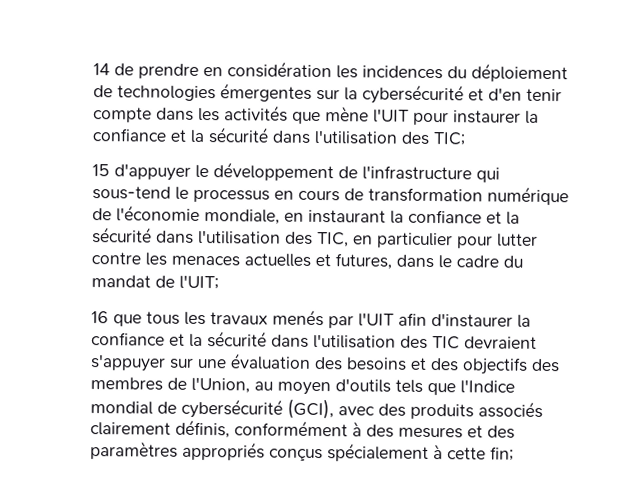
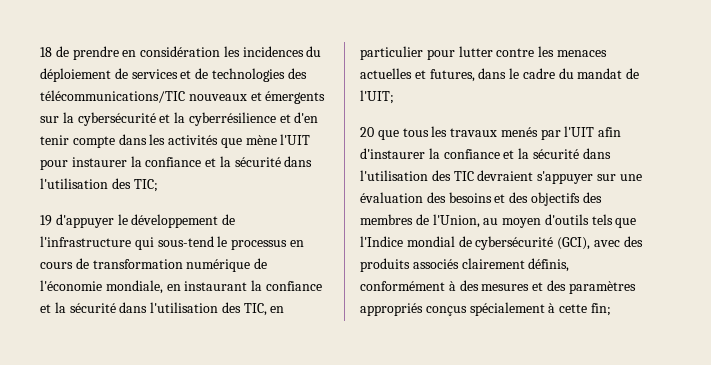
- 14 de prendre en considération les incidences du déploiement de technologies émergentes sur la cybersécurité et d'en tenir compte dans les activités que mène l'UIT pour instaurer la confiance et la sécurité dans l'utilisation des TIC;
+ 18 de prendre en considération les incidences du déploiement de services et de technologies des télécommunications/TIC nouveaux et émergents sur la cybersécurité et la cyberrésilience et d'en tenir compte dans les activités que mène l'UIT pour instaurer la confiance et la sécurité dans l'utilisation des TIC;
- 15 d'appuyer le développement de l'infrastructure qui sous-tend le processus en cours de transformation numérique de l'économie mondiale, en instaurant la confiance et la sécurité dans l'utilisation des TIC, en particulier pour lutter contre les menaces actuelles et futures, dans le cadre du mandat de l'UIT;
+ 19 d'appuyer le développement de l'infrastructure qui sous-tend le processus en cours de transformation numérique de l'économie mondiale, en instaurant la confiance et la sécurité dans l'utilisation des TIC, en particulier pour lutter contre les menaces actuelles et futures, dans le cadre du mandat de l'UIT;
- 16 que tous les travaux menés par l'UIT afin d'instaurer la confiance et la sécurité dans l'utilisation des TIC devraient s'appuyer sur une évaluation des besoins et des objectifs des membres de l'Union, au moyen d'outils tels que l'Indice mondial de cybersécurité (GCI), avec des produits associés clairement définis, conformément à des mesures et des paramètres appropriés conçus spécialement à cette fin;
+ 20 que tous les travaux menés par l'UIT afin d'instaurer la confiance et la sécurité dans l'utilisation des TIC devraient s'appuyer sur une évaluation des besoins et des objectifs des membres de l'Union, au moyen d'outils tels que l'Indice mondial de cybersécurité (GCI), avec des produits associés clairement définis, conformément à des mesures et des paramètres appropriés conçus spécialement à cette fin;

